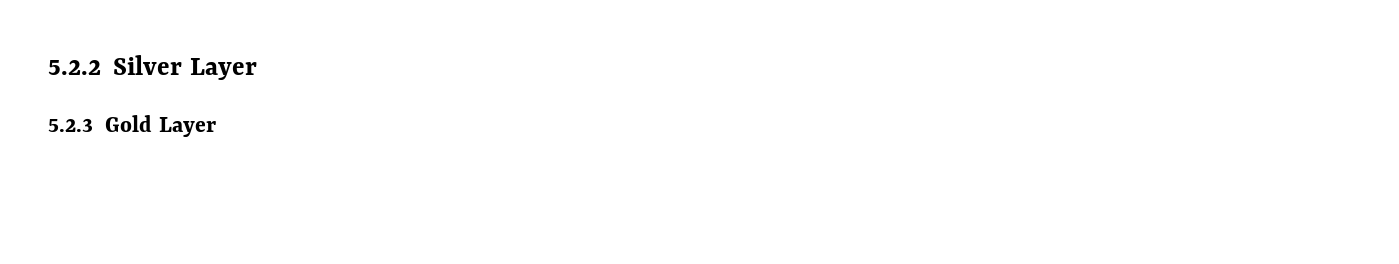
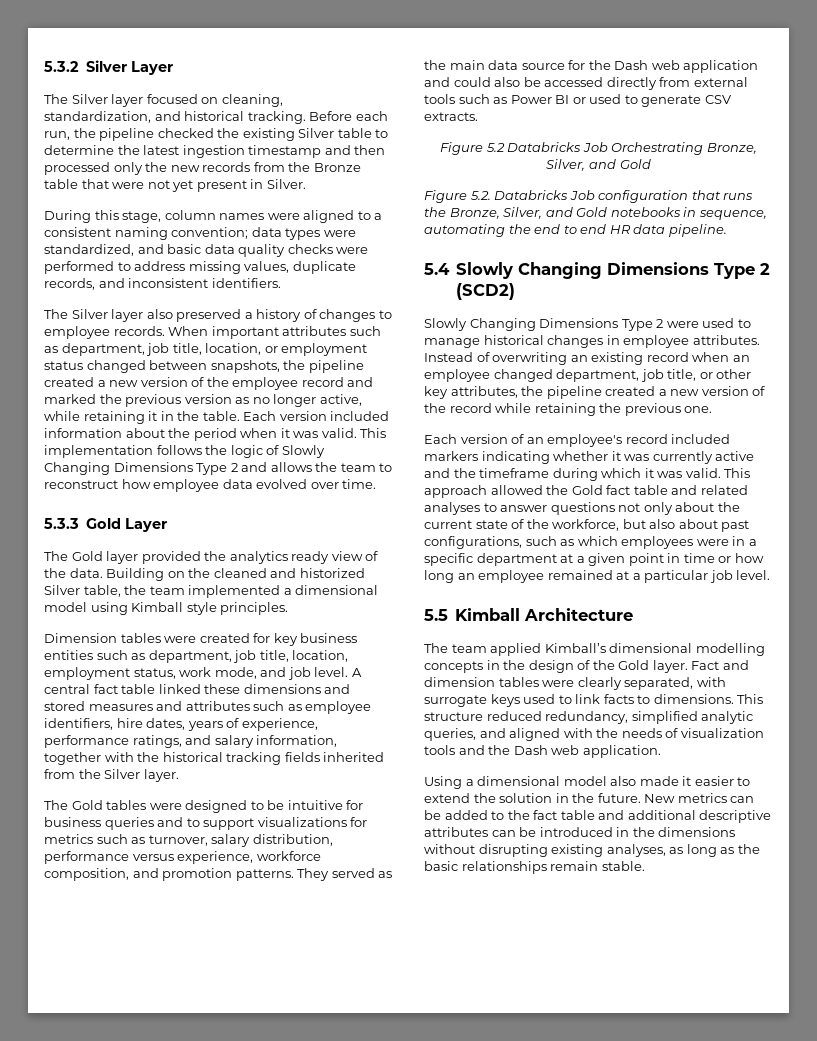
- 5.2.2 Silver Layer
+ 5.3.2 Silver Layer
- 5.2.3 Gold Layer
+ The Silver layer focused on cleaning, standardization, and historical tracking. Before each run, the pipeline checked the existing Silver table to determine the latest ingestion timestamp and then processed only the new records from the Bronze table that were not yet present in Silver.
+ During this stage, column names were aligned to a consistent naming convention; data types were standardized, and basic data quality checks were performed to address missing values, duplicate records, and inconsistent identifiers.
+ The Silver layer also preserved a history of changes to employee records. When important attributes such as department, job title, location, or employment status changed between snapshots, the pipeline created a new version of the employee record and marked the previous version as no longer active, while retaining it in the table. Each version included information about the period when it was valid. This implementation follows the logic of Slowly Changing Dimensions Type 2 and allows the team to reconstruct how employee data evolved over time.
+ 5.3.3 Gold Layer
+ The Gold layer provided the analytics ready view of the data. Building on the cleaned and historized Silver table, the team implemented a dimensional model using Kimball style principles.
+ Dimension tables were created for key business entities such as department, job title, location, employment status, work mode, and job level. A central fact table linked these dimensions and stored measures and attributes such as employee identifiers, hire dates, years of experience, performance ratings, and salary information, together with the historical tracking fields inherited from the Silver layer.
+ The Gold tables were designed to be intuitive for business queries and to support visualizations for metrics such as turnover, salary distribution, performance versus experience, workforce composition, and promotion patterns. They served as the main data source for the Dash web application and could also be accessed directly from external tools such as Power BI or used to generate CSV extracts.
+ Figure 5.2 Databricks Job Orchestrating Bronze, Silver, and Gold
+ Figure 5.2. Databricks Job configuration that runs the Bronze, Silver, and Gold notebooks in sequence, automating the end to end HR data pipeline.
+ 5.4 Slowly Changing Dimensions Type 2 (SCD2)
+ Slowly Changing Dimensions Type 2 were used to manage historical changes in employee attributes. Instead of overwriting an existing record when an employee changed department, job title, or other key attributes, the pipeline created a new version of the record while retaining the previous one.
+ Each version of an employee's record included markers indicating whether it was currently active and the timeframe during which it was valid. This approach allowed the Gold fact table and related analyses to answer questions not only about the current state of the workforce, but also about past configurations, such as which employees were in a specific department at a given point in time or how long an employee remained at a particular job level.
+ 5.5 Kimball Architecture
+ The team applied Kimball’s dimensional modelling concepts in the design of the Gold layer. Fact and dimension tables were clearly separated, with surrogate keys used to link facts to dimensions. This structure reduced redundancy, simplified analytic queries, and aligned with the needs of visualization tools and the Dash web application.
+ Using a dimensional model also made it easier to extend the solution in the future. New metrics can be added to the fact table and additional descriptive attributes can be introduced in the dimensions without disrupting existing analyses, as long as the basic relationships remain stable.

